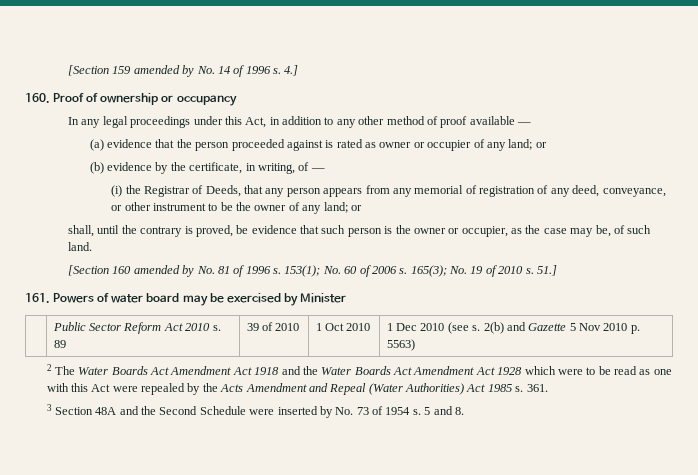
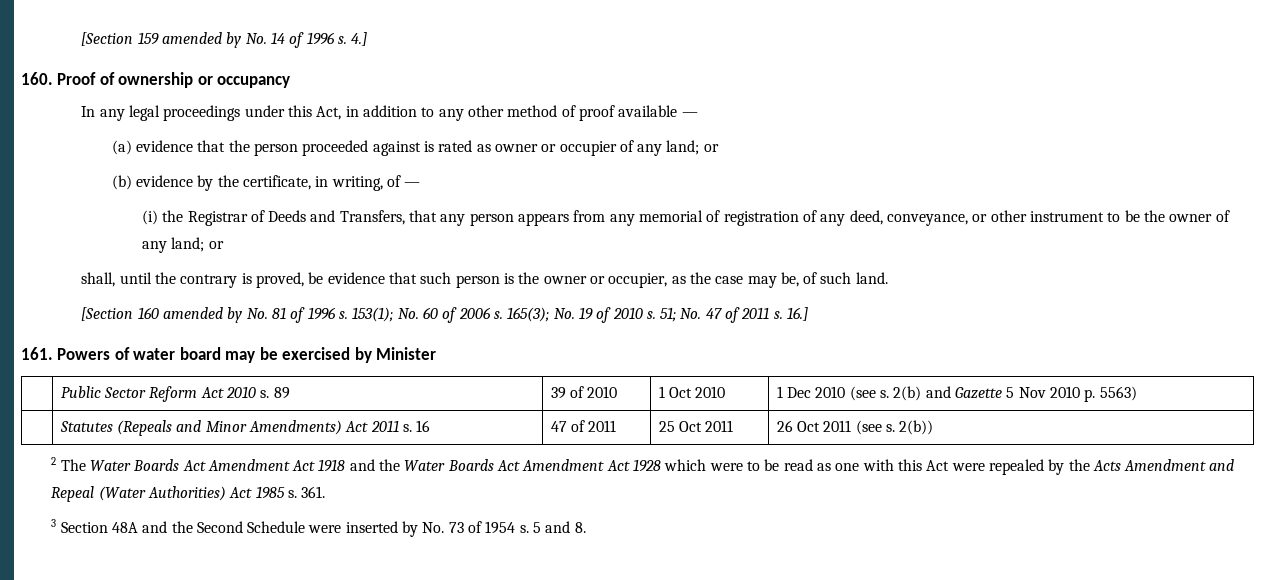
- (i) the Registrar of Deeds, that any person appears from any memorial of registration of any deed, conveyance, or other instrument to be the owner of any land; or
+ (i) the Registrar of Deeds and Transfers, that any person appears from any memorial of registration of any deed, conveyance, or other instrument to be the owner of any land; or
- 51.]
+ 51; No. 47 of 2011 s. 16.]
+ | Statutes (Repeals and Minor Amendments) Act 2011 s. 16 | 47 of 2011 | 25 Oct 2011 | 26 Oct 2011 (see s. 2(b))

